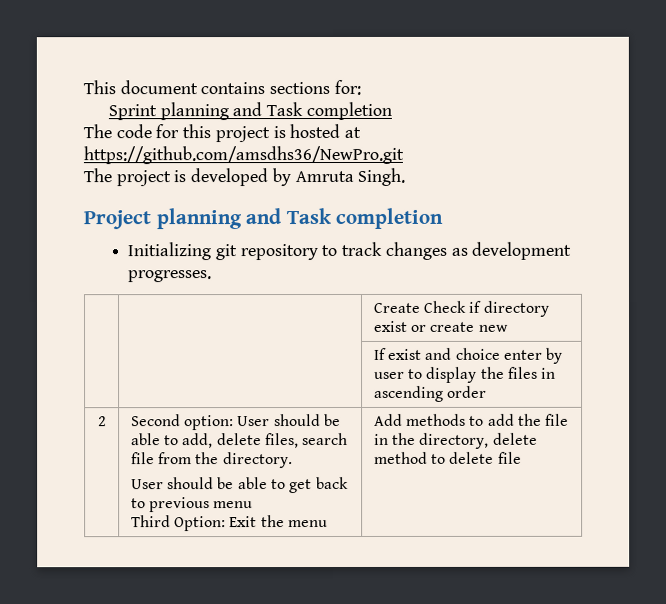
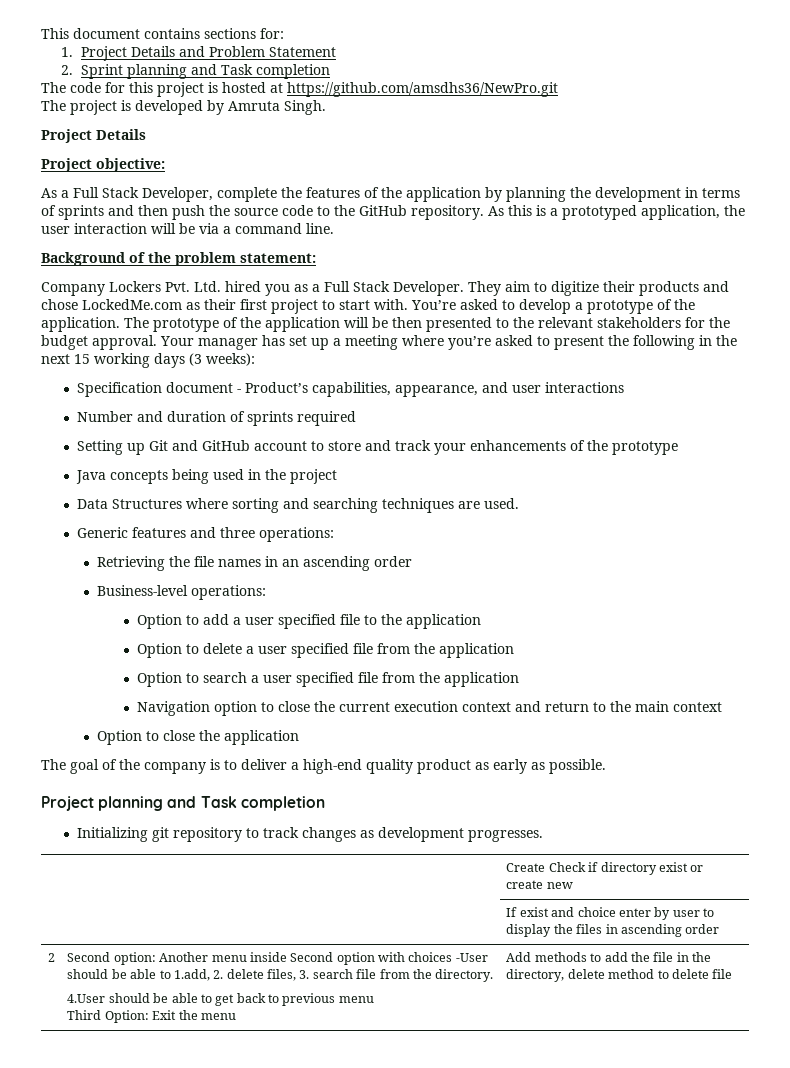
- Sprint planning and Task completion
+ 1. Project Details and Problem Statement
+ 2. Sprint planning and Task completion
  The project is developed by Amruta Singh.
+ Project Details
+ Project objective:
+ As a Full Stack Developer, complete the features of the application by planning the development in terms of sprints and then push the source code to the GitHub repository. As this is a prototyped application, the user interaction will be via a command line.
+ Background of the problem statement:
+ Company Lockers Pvt. Ltd. hired you as a Full Stack Developer. They aim to digitize their products and chose LockedMe.com as their first project to start with. You’re asked to develop a prototype of the application. The prototype of the application will be then presented to the relevant stakeholders for the budget approval. Your manager has set up a meeting where you’re asked to present the following in the next 15 working days (3 weeks):
+ Specification document - Product’s capabilities, appearance, and user interactions
+ Number and duration of sprints required
+ Setting up Git and GitHub account to store and track your enhancements of the prototype
+ Java concepts being used in the project
+ Data Structures where sorting and searching techniques are used.
+ Generic features and three operations:
+ Retrieving the file names in an ascending order
+ Business-level operations:
+ Option to add a user specified file to the application
+ Option to delete a user specified file from the application
+ Option to search a user specified file from the application
+ Navigation option to close the current execution context and return to the main context
+ Option to close the application
+ The goal of the company is to deliver a high-end quality product as early as possible.
- Second option: User should be able to add, delete files, search file from the directory.
+ Second option: Another menu inside Second option with choices -User should be able to 1.add, 2. delete files, 3. search file from the directory.
- User should be able to get back to previous menu
+ 4.User should be able to get back to previous menu

